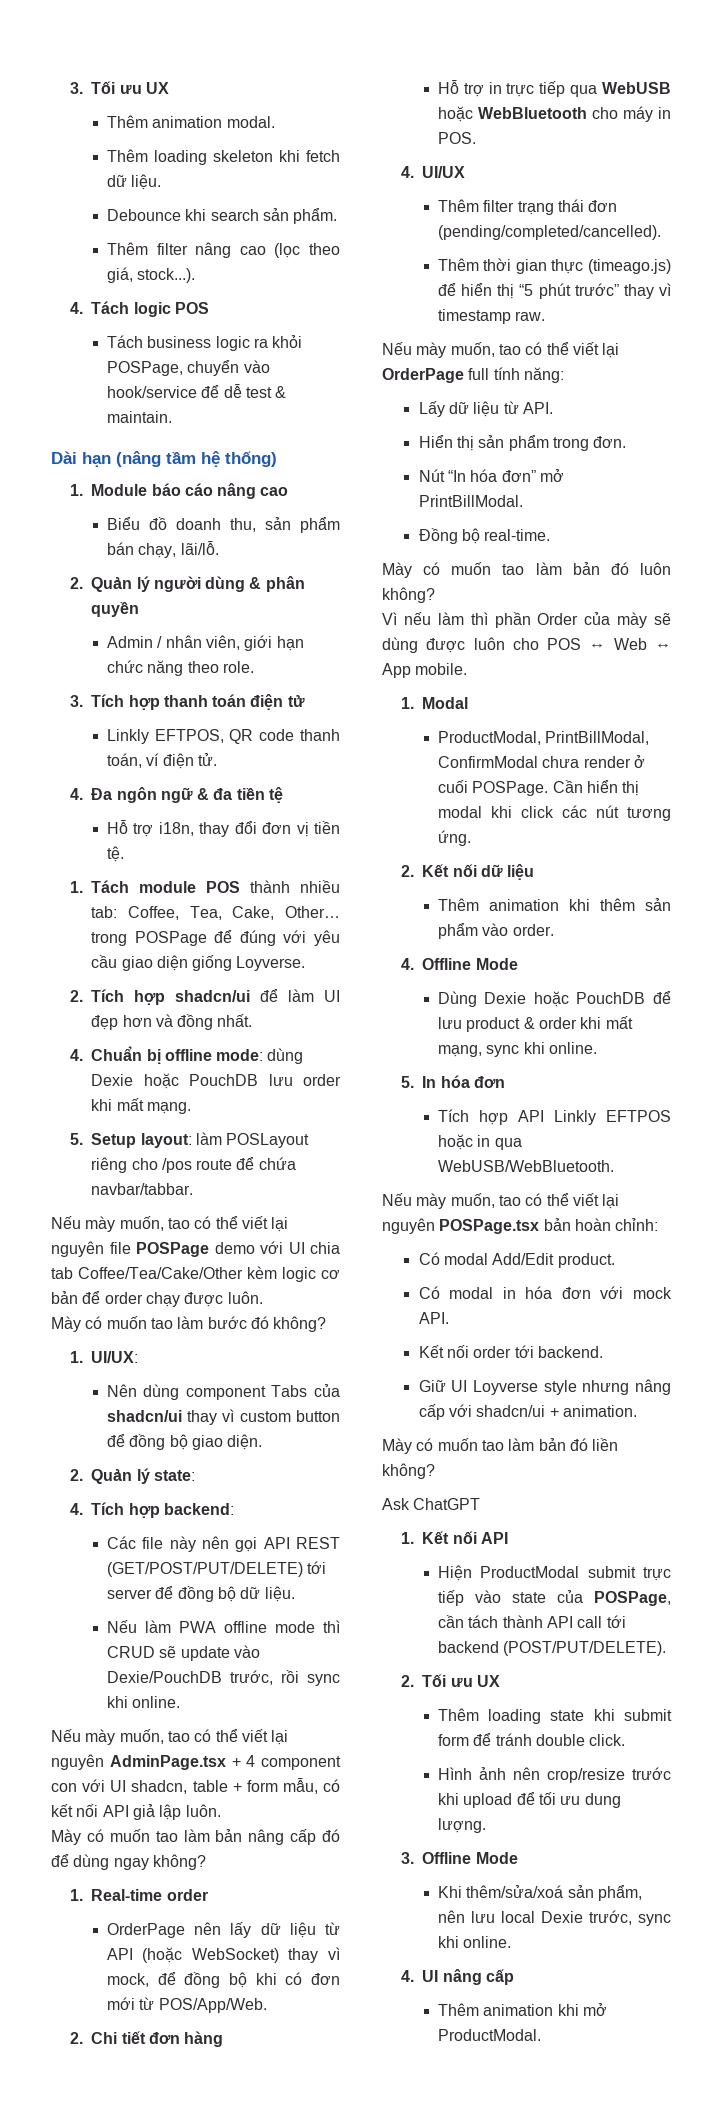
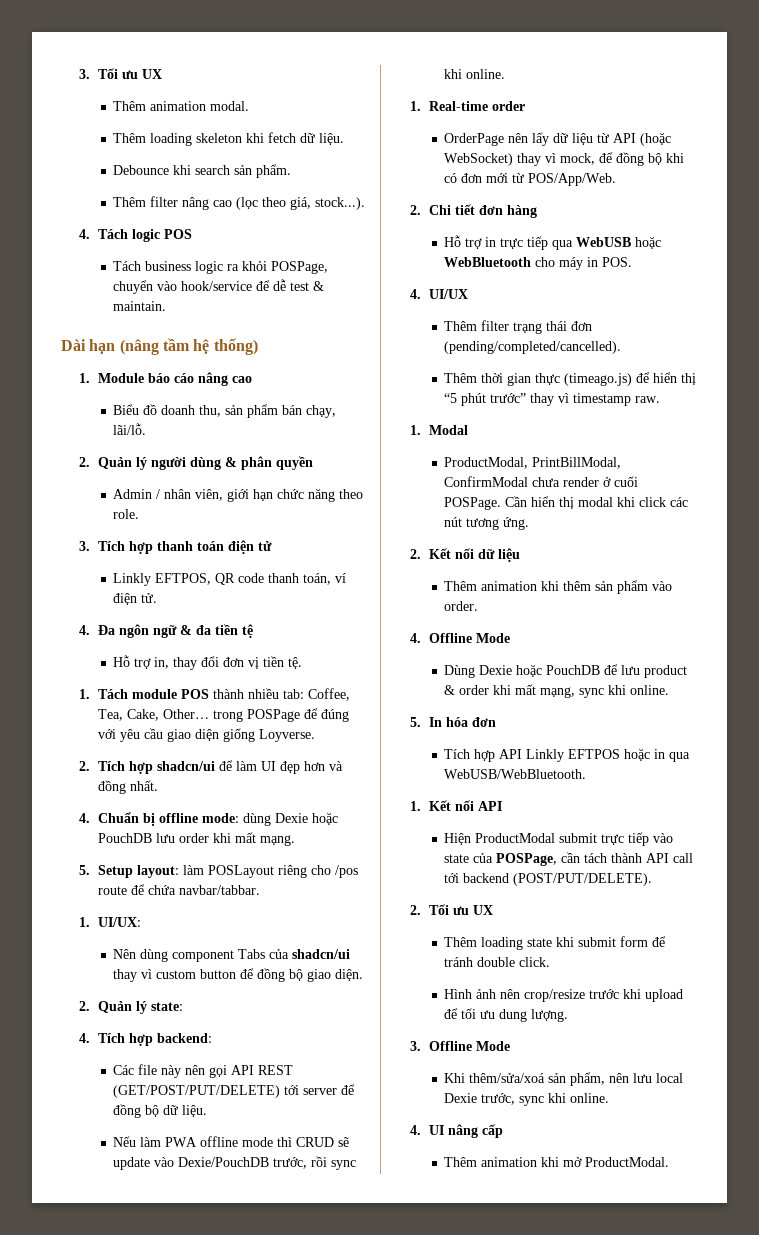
- Hỗ trợ i18n, thay đổi đơn vị tiền tệ.
+ Hỗ trợ in, thay đổi đơn vị tiền tệ.
- Nếu mày muốn, tao có thể viết lại nguyên file POSPage demo với UI chia tab Coffee/Tea/Cake/Other kèm logic cơ bản để order chạy được luôn.
- Mày có muốn tao làm bước đó không?
- Nếu mày muốn, tao có thể viết lại nguyên AdminPage.tsx + 4 component con với UI shadcn, table + form mẫu, có kết nối API giả lập luôn.
- Mày có muốn tao làm bản nâng cấp đó để dùng ngay không?
- Nếu mày muốn, tao có thể viết lại OrderPage full tính năng:
- Lấy dữ liệu từ API.
- Hiển thị sản phẩm trong đơn.
- Nút “In hóa đơn” mở PrintBillModal.
- Đồng bộ real-time.
- Mày có muốn tao làm bản đó luôn không?
- Vì nếu làm thì phần Order của mày sẽ dùng được luôn cho POS ↔ Web ↔ App mobile.
- Nếu mày muốn, tao có thể viết lại nguyên POSPage.tsx bản hoàn chỉnh:
- Có modal Add/Edit product.
- Có modal in hóa đơn với mock API.
- Kết nối order tới backend.
- Giữ UI Loyverse style nhưng nâng cấp với shadcn/ui + animation.
- Mày có muốn tao làm bản đó liền không?
- Ask ChatGPT

